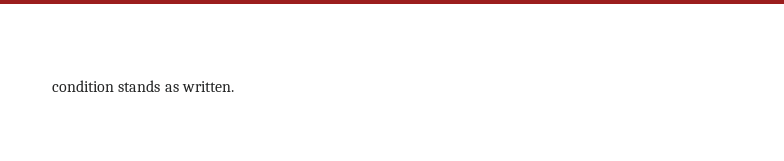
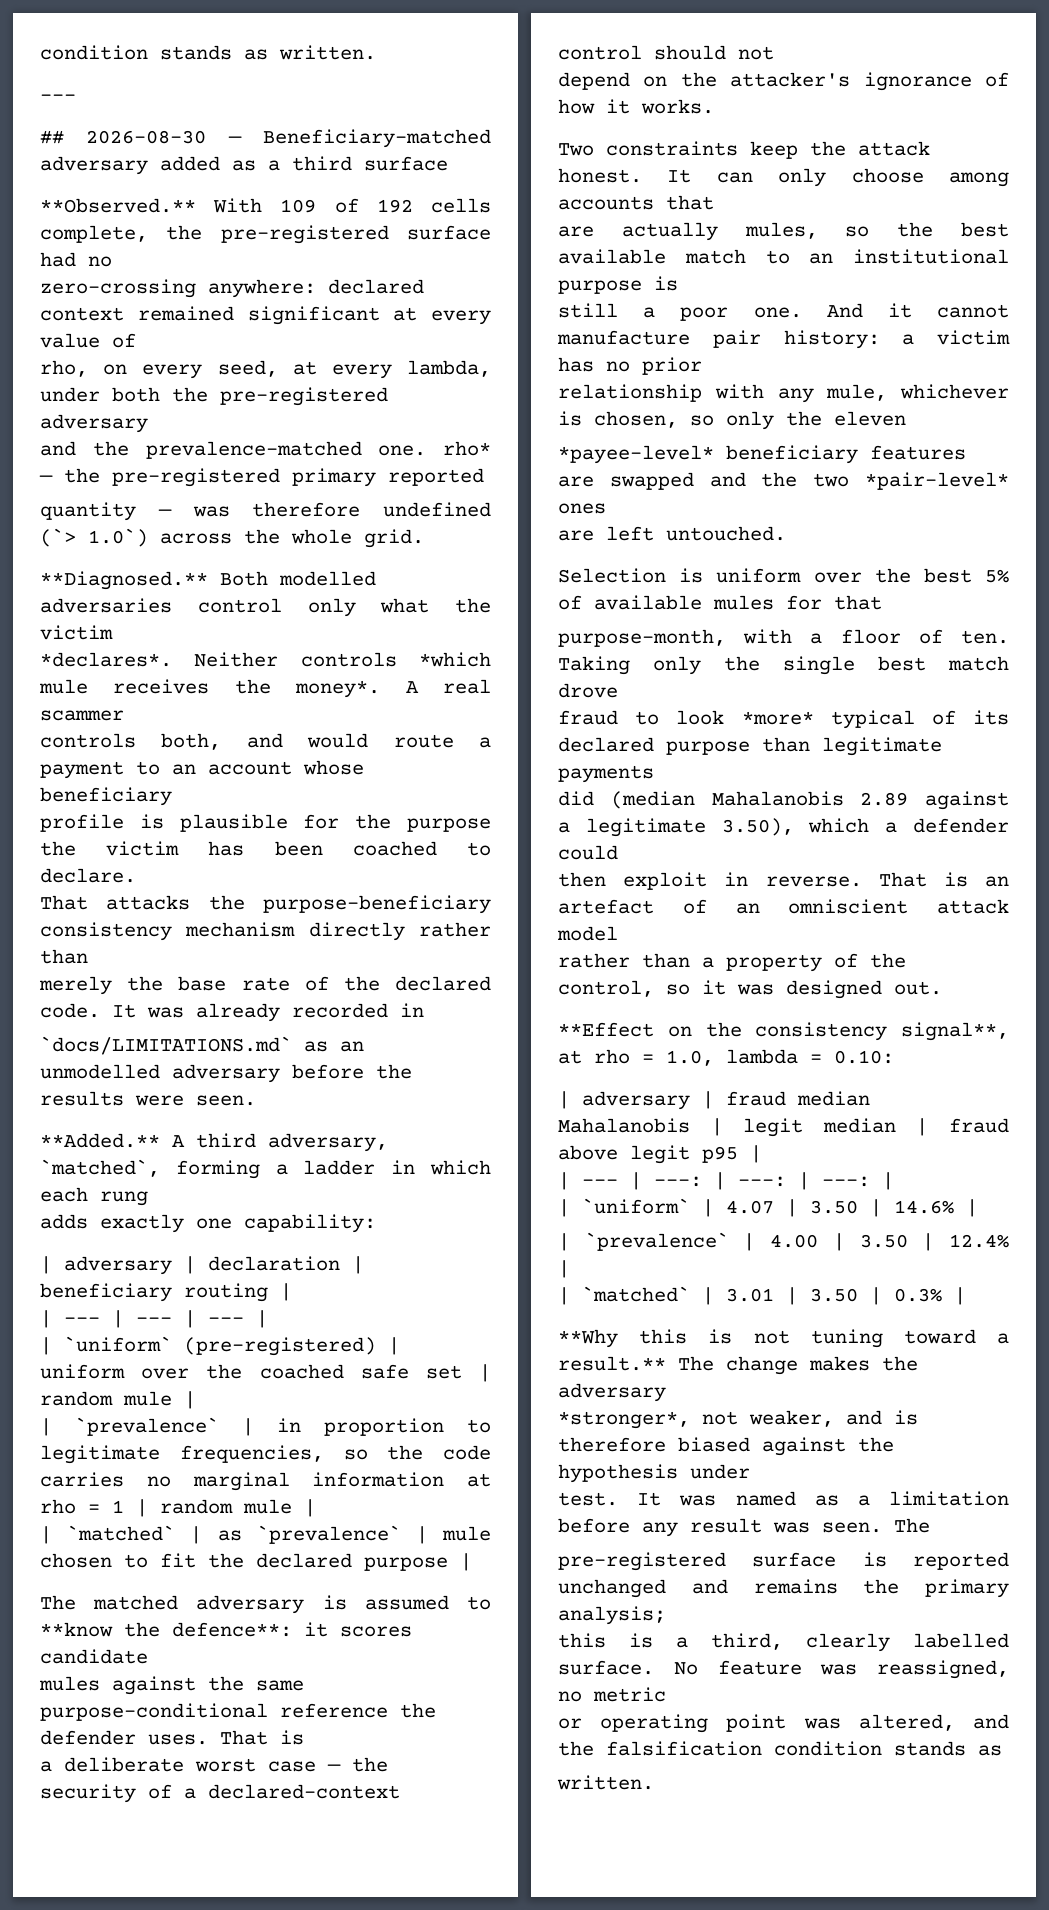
  condition stands as written.
+ ---
+ ## 2026-08-30 — Beneficiary-matched adversary added as a third surface
+ **Observed.** With 109 of 192 cells complete, the pre-registered surface had no
+ zero-crossing anywhere: declared context remained significant at every value of
+ rho, on every seed, at every lambda, under both the pre-registered adversary
+ and the prevalence-matched one. rho* — the pre-registered primary reported
+ quantity — was therefore undefined (`> 1.0`) across the whole grid.
+ **Diagnosed.** Both modelled adversaries control only what the victim
+ *declares*. Neither controls *which mule receives the money*. A real scammer
+ controls both, and would route a payment to an account whose beneficiary
+ profile is plausible for the purpose the victim has been coached to declare.
+ That attacks the purpose–beneficiary consistency mechanism directly rather than
+ merely the base rate of the declared code. It was already recorded in
+ `docs/LIMITATIONS.md` as an unmodelled adversary before the results were seen.
+ **Added.** A third adversary, `matched`, forming a ladder in which each rung
+ adds exactly one capability:
+ | adversary | declaration | beneficiary routing |
+ | --- | --- | --- |
+ | `uniform` (pre-registered) | uniform over the coached safe set | random mule |
+ | `prevalence` | in proportion to legitimate frequencies, so the code carries no marginal information at rho = 1 | random mule |
+ | `matched` | as `prevalence` | mule chosen to fit the declared purpose |
+ The matched adversary is assumed to **know the defence**: it scores candidate
+ mules against the same purpose-conditional reference the defender uses. That is
+ a deliberate worst case — the security of a declared-context control should not
+ depend on the attacker's ignorance of how it works.
+ Two constraints keep the attack honest. It can only choose among accounts that
+ are actually mules, so the best available match to an institutional purpose is
+ still a poor one. And it cannot manufacture pair history: a victim has no prior
+ relationship with any mule, whichever is chosen, so only the eleven
+ *payee-level* beneficiary features are swapped and the two *pair-level* ones
+ are left untouched.
+ Selection is uniform over the best 5% of available mules for that
+ purpose-month, with a floor of ten. Taking only the single best match drove
+ fraud to look *more* typical of its declared purpose than legitimate payments
+ did (median Mahalanobis 2.89 against a legitimate 3.50), which a defender could
+ then exploit in reverse. That is an artefact of an omniscient attack model
+ rather than a property of the control, so it was designed out.
+ **Effect on the consistency signal**, at rho = 1.0, lambda = 0.10:
+ | adversary | fraud median Mahalanobis | legit median | fraud above legit p95 |
+ | --- | ---: | ---: | ---: |
+ | `uniform` | 4.07 | 3.50 | 14.6% |
+ | `prevalence` | 4.00 | 3.50 | 12.4% |
+ | `matched` | 3.01 | 3.50 | 0.3% |
+ **Why this is not tuning toward a result.** The change makes the adversary
+ *stronger*, not weaker, and is therefore biased against the hypothesis under
+ test. It was named as a limitation before any result was seen. The
+ pre-registered surface is reported unchanged and remains the primary analysis;
+ this is a third, clearly labelled surface. No feature was reassigned, no metric
+ or operating point was altered, and the falsification condition stands as
+ written.

